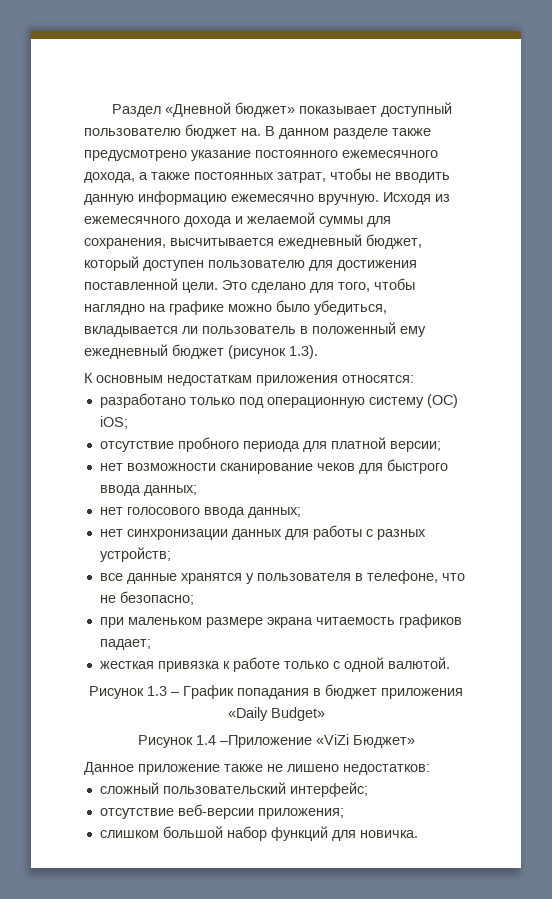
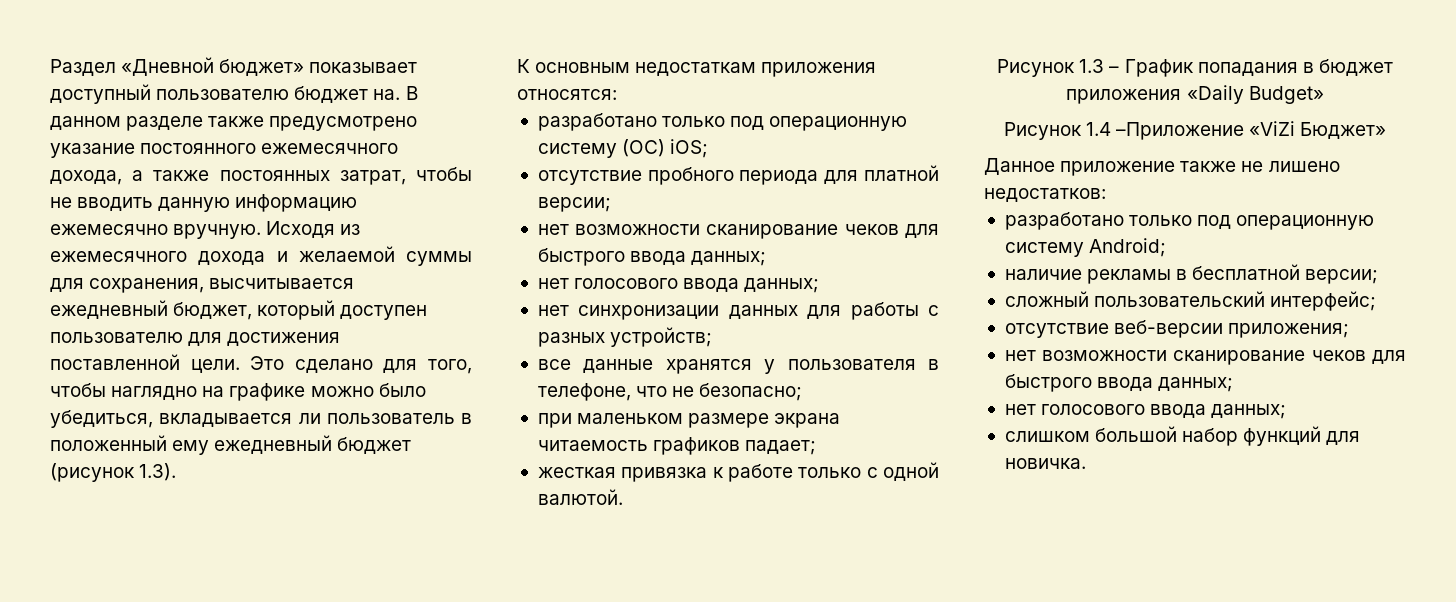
+ разработано только под операционную систему Android;
+ наличие рекламы в бесплатной версии;
  отсутствие веб-версии приложения;
+ нет возможности сканирование чеков для быстрого ввода данных;
+ нет голосового ввода данных;

